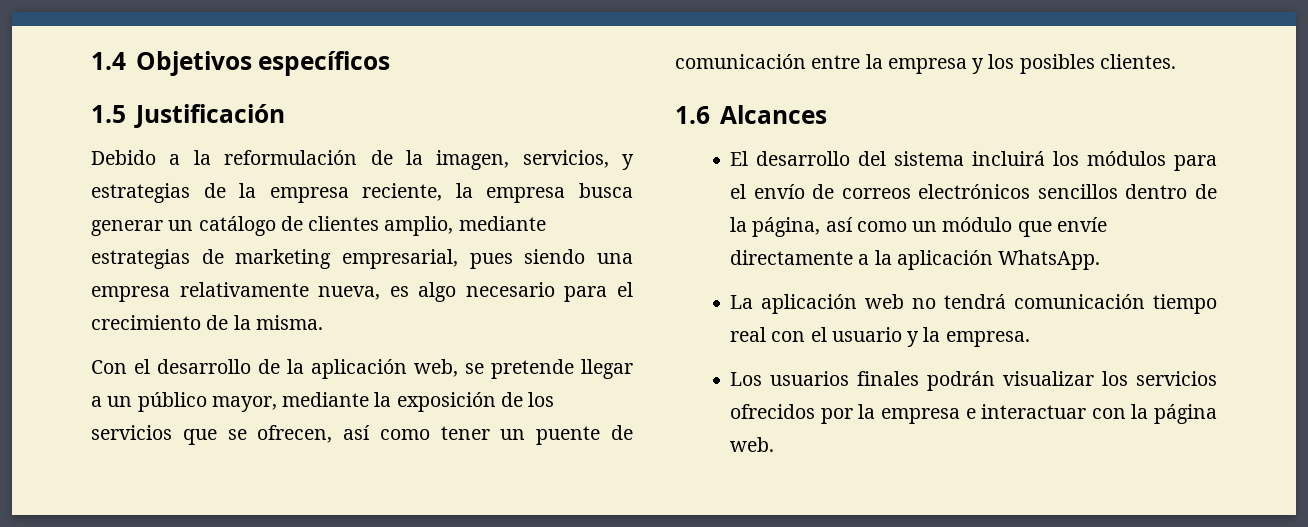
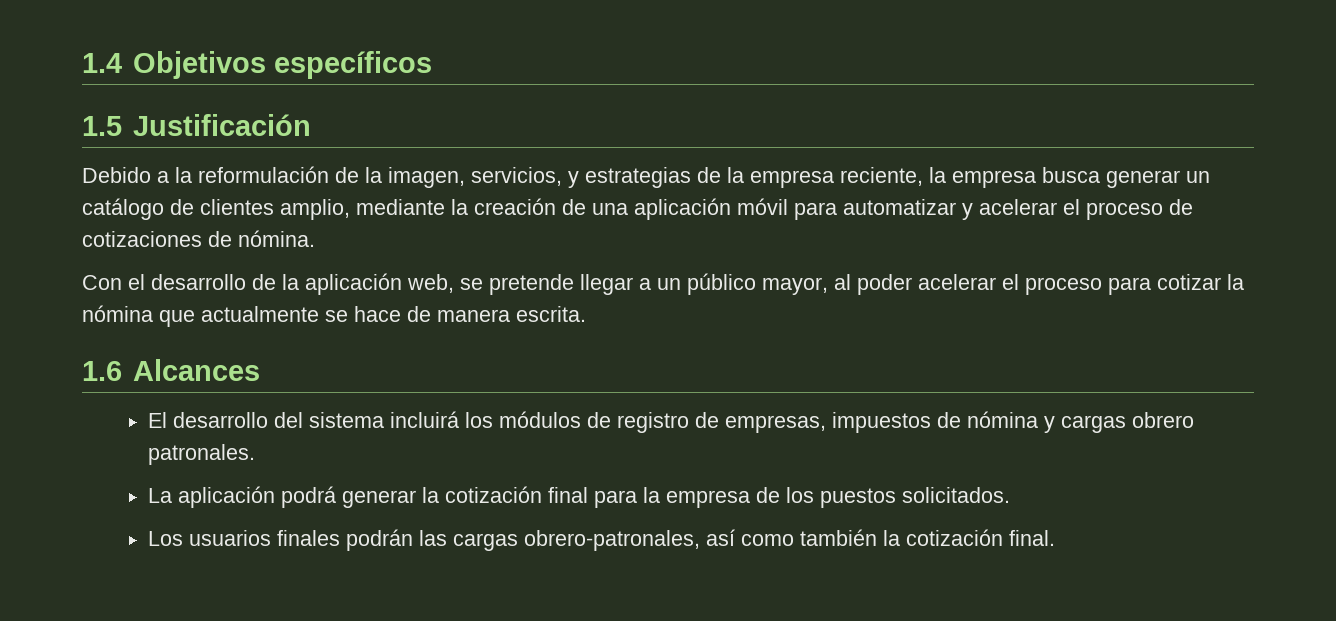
- Debido a la reformulación de la imagen, servicios, y estrategias de la empresa reciente, la empresa busca generar un catálogo de clientes amplio, mediante estrategias de marketing empresarial, pues siendo una empresa relativamente nueva, es algo necesario para el crecimiento de la misma.
+ Debido a la reformulación de la imagen, servicios, y estrategias de la empresa reciente, la empresa busca generar un catálogo de clientes amplio, mediante la creación de una aplicación móvil para automatizar y acelerar el proceso de cotizaciones de nómina.
- Con el desarrollo de la aplicación web, se pretende llegar a un público mayor, mediante la exposición de los servicios que se ofrecen, así como tener un puente de comunicación entre la empresa y los posibles clientes.
+ Con el desarrollo de la aplicación web, se pretende llegar a un público mayor, al poder acelerar el proceso para cotizar la nómina que actualmente se hace de manera escrita.
- El desarrollo del sistema incluirá los módulos para el envío de correos electrónicos sencillos dentro de la página, así como un módulo que envíe directamente a la aplicación WhatsApp.
- La aplicación web no tendrá comunicación tiempo real con el usuario y la empresa.
- Los usuarios finales podrán visualizar los servicios ofrecidos por la empresa e interactuar con la página web.
+ El desarrollo del sistema incluirá los módulos de registro de empresas, impuestos de nómina y cargas obrero patronales.
+ La aplicación podrá generar la cotización final para la empresa de los puestos solicitados.
+ Los usuarios finales podrán las cargas obrero-patronales, así como también la cotización final.

